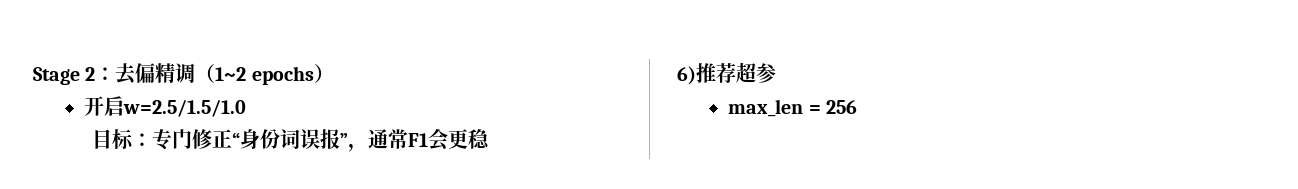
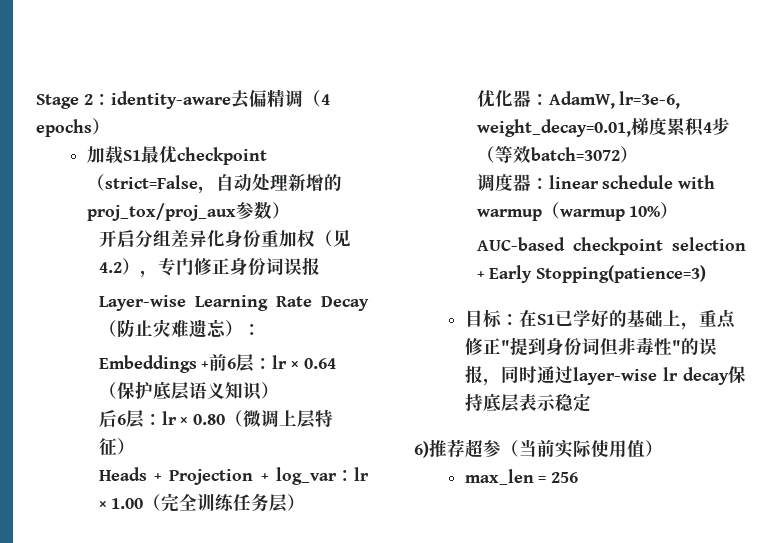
- Stage 2：去偏精调（1~2 epochs）
+ Stage 2：identity-aware去偏精调（4 epochs）
- 开启w=2.5/1.5/1.0
- 目标：专门修正“身份词误报”，通常F1会更稳
+ 加载S1最优checkpoint（strict=False，自动处理新增的proj_tox/proj_aux参数）
+ 开启分组差异化身份重加权（见4.2），专门修正身份词误报
+ Layer-wise Learning Rate Decay（防止灾难遗忘）：
+ Embeddings +前6层：lr × 0.64（保护底层语义知识）
+ 后6层：lr × 0.80（微调上层特征）
+ Heads + Projection + log_var：lr × 1.00（完全训练任务层）
+ 优化器：AdamW, lr=3e-6, weight_decay=0.01,梯度累积4步（等效batch=3072）
+ 调度器：linear schedule with warmup（warmup 10%）
+ AUC-based checkpoint selection + Early Stopping(patience=3)
+ 目标：在S1已学好的基础上，重点修正"提到身份词但非毒性"的误报，同时通过layer-wise lr decay保持底层表示稳定
- 6)推荐超参
+ 6)推荐超参（当前实际使用值）

